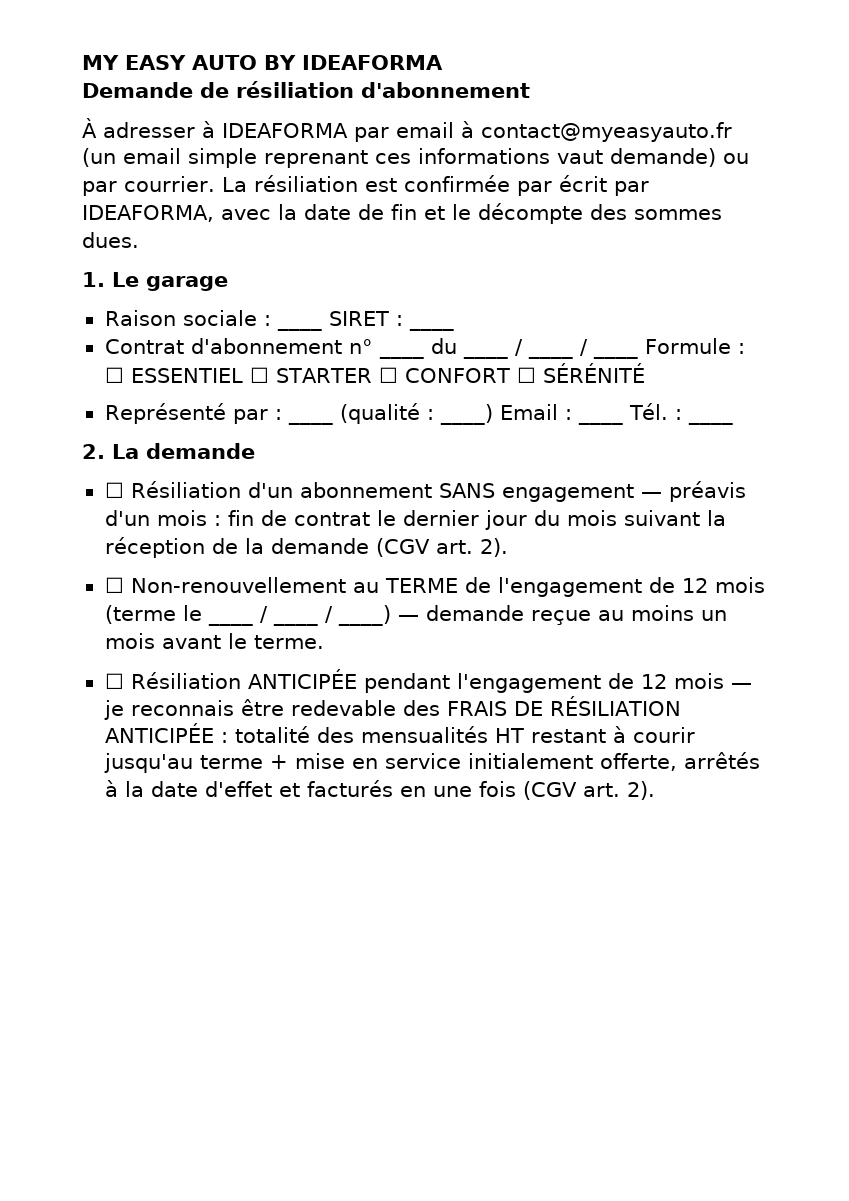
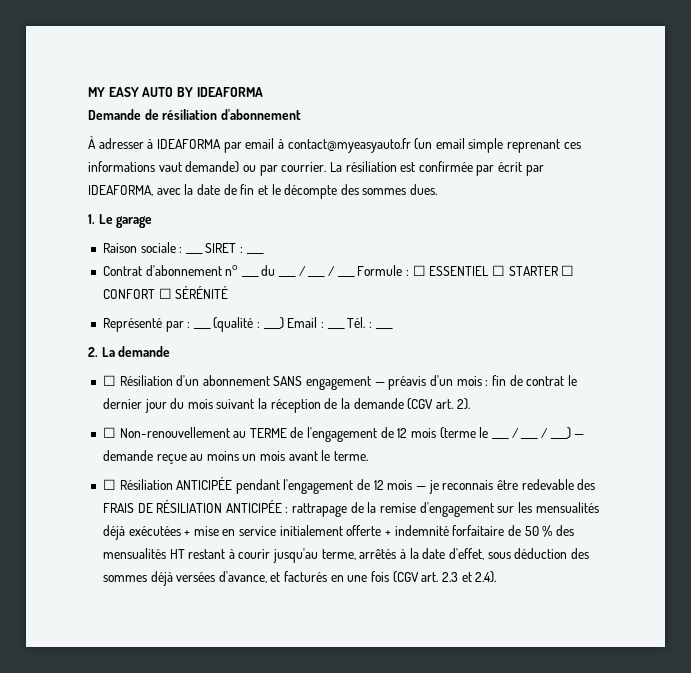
- ☐ Résiliation ANTICIPÉE pendant l'engagement de 12 mois — je reconnais être redevable des FRAIS DE RÉSILIATION ANTICIPÉE : totalité des mensualités HT restant à courir jusqu'au terme + mise en service initialement offerte, arrêtés à la date d'effet et facturés en une fois (CGV art. 2).
+ ☐ Résiliation ANTICIPÉE pendant l'engagement de 12 mois — je reconnais être redevable des FRAIS DE RÉSILIATION ANTICIPÉE : rattrapage de la remise d'engagement sur les mensualités déjà exécutées + mise en service initialement offerte + indemnité forfaitaire de 50 % des mensualités HT restant à courir jusqu'au terme, arrêtés à la date d'effet, sous déduction des sommes déjà versées d'avance, et facturés en une fois (CGV art. 2.3 et 2.4).

